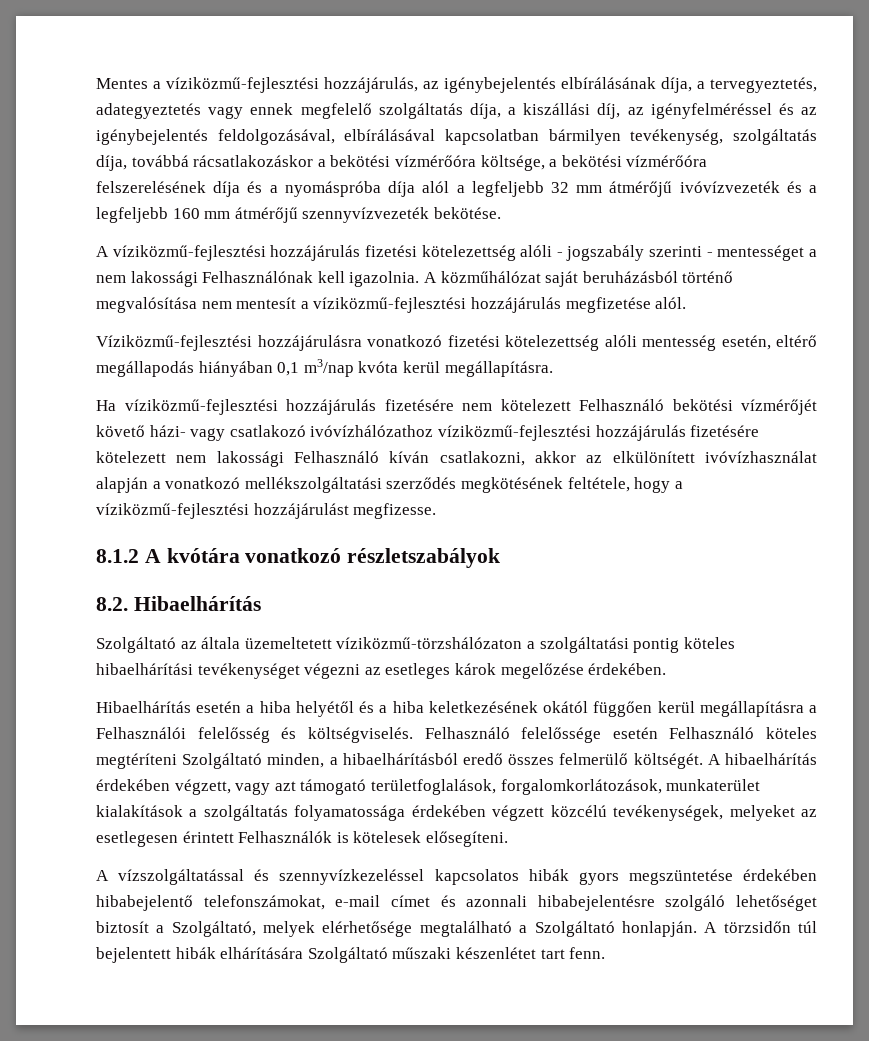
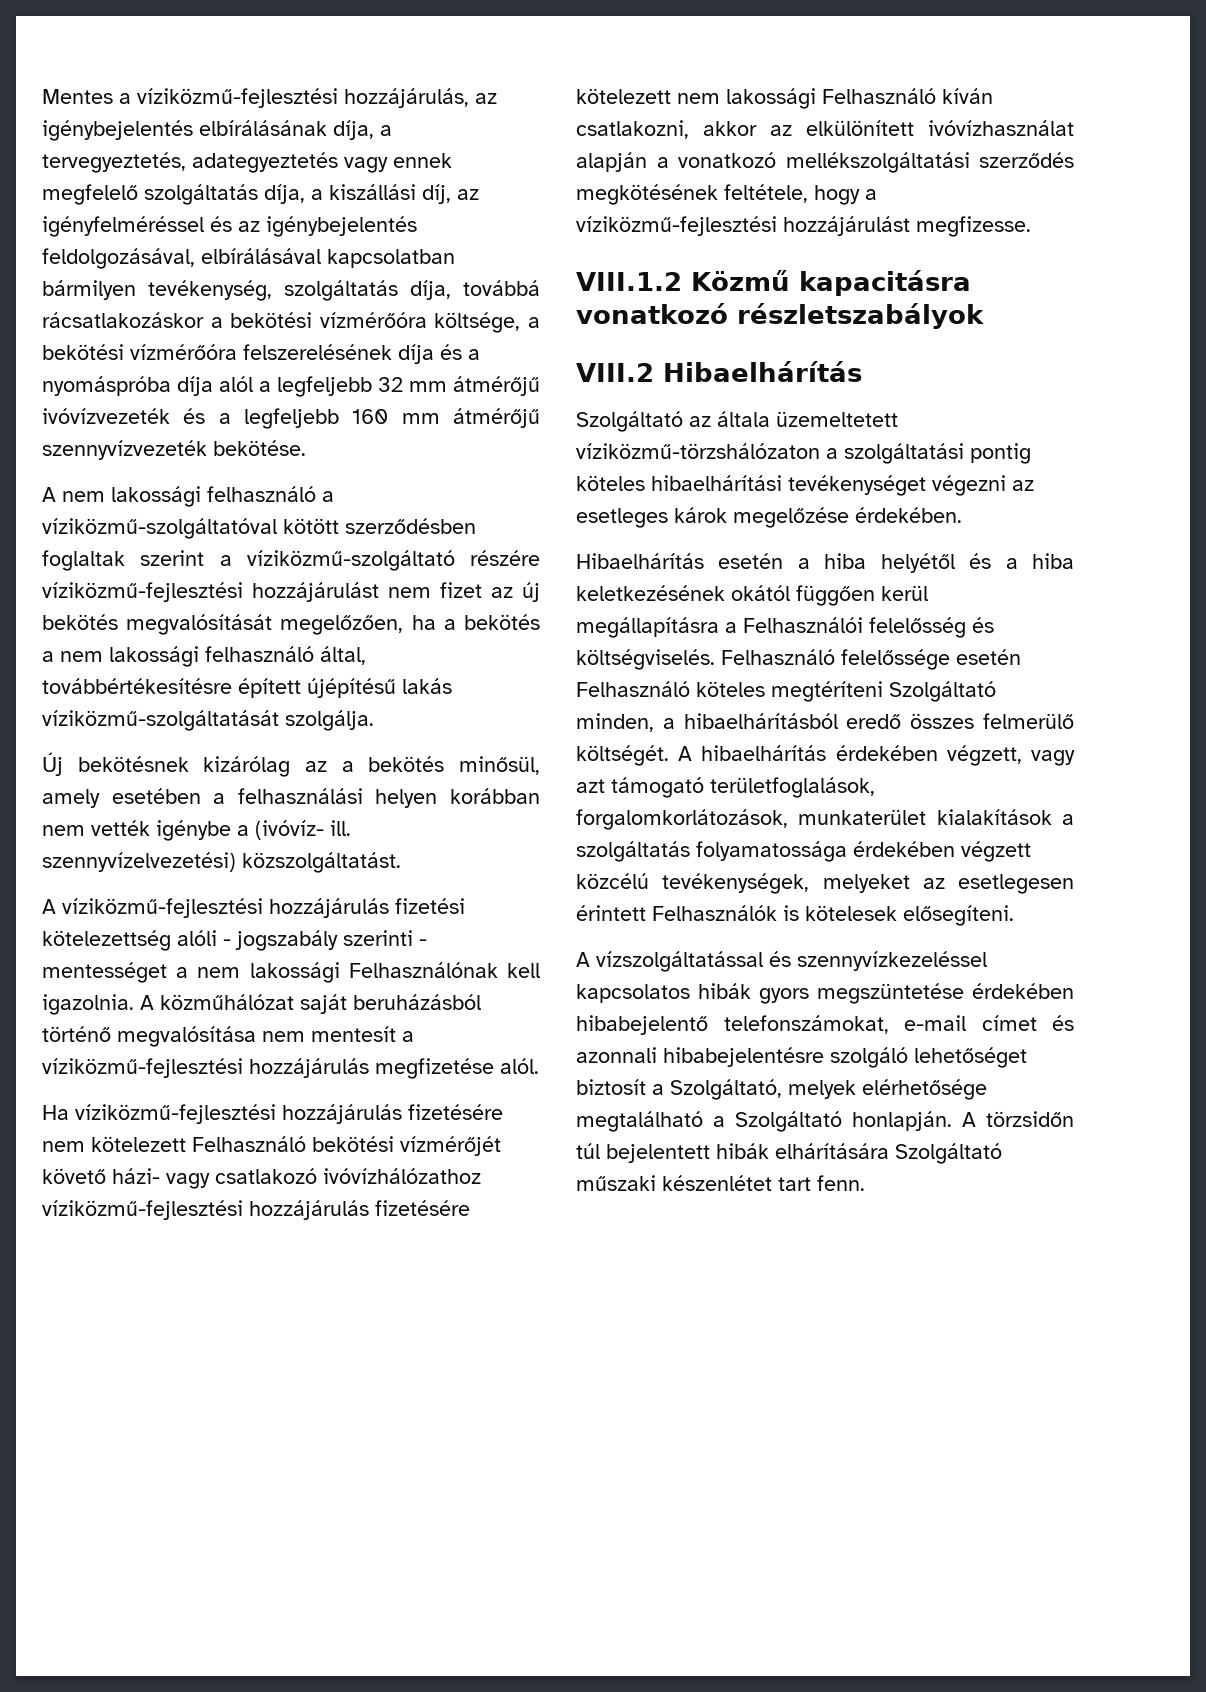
+ A nem lakossági felhasználó a víziközmű-szolgáltatóval kötött szerződésben foglaltak szerint a víziközmű-szolgáltató részére víziközmű-fejlesztési hozzájárulást nem fizet az új bekötés megvalósítását megelőzően, ha a bekötés a nem lakossági felhasználó által, továbbértékesítésre épített újépítésű lakás víziközmű-szolgáltatását szolgálja.
+ Új bekötésnek kizárólag az a bekötés minősül, amely esetében a felhasználási helyen korábban nem vették igénybe a (ivóvíz- ill. szennyvízelvezetési) közszolgáltatást.
- Víziközmű-fejlesztési hozzájárulásra vonatkozó fizetési kötelezettség alóli mentesség esetén, eltérő megállapodás hiányában 0,1 m3/nap kvóta kerül megállapításra.
- 8.1.2 A kvótára vonatkozó részletszabályok
+ VIII.1.2 Közmű kapacitásra vonatkozó részletszabályok
- 8.2. Hibaelhárítás
+ VIII.2 Hibaelhárítás

